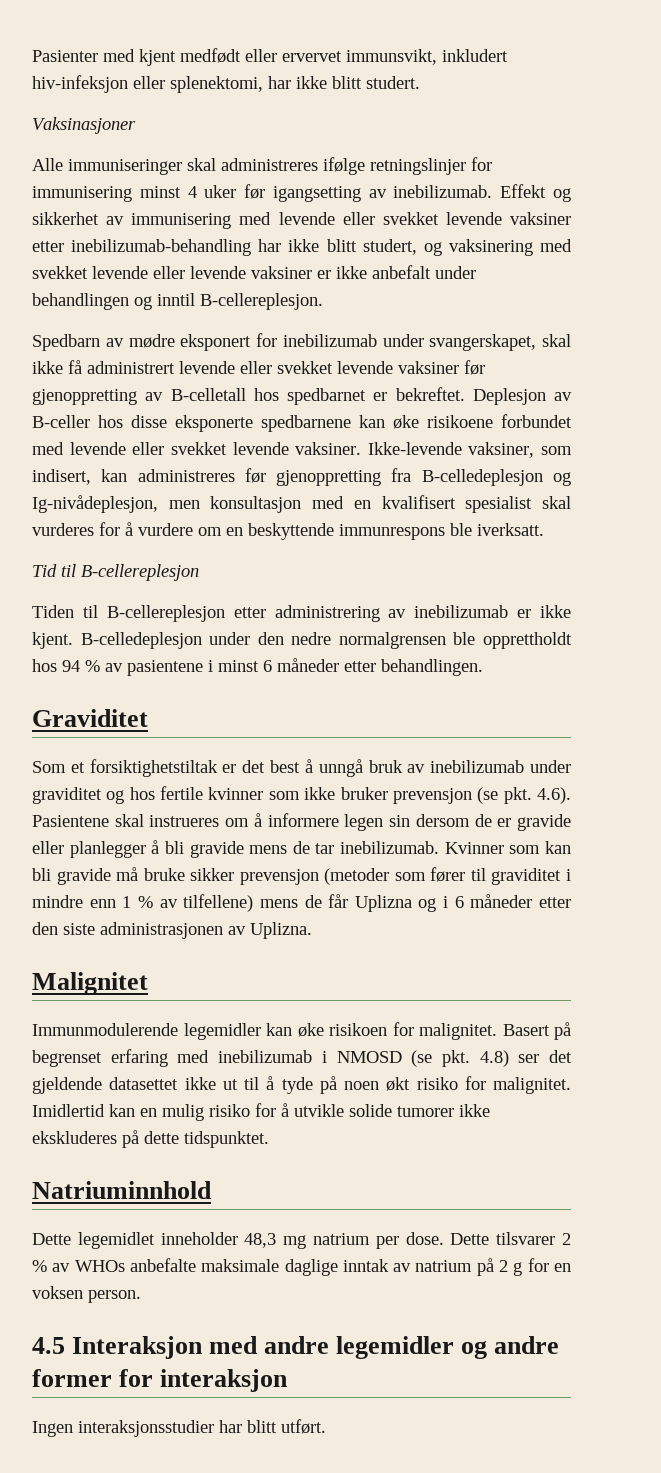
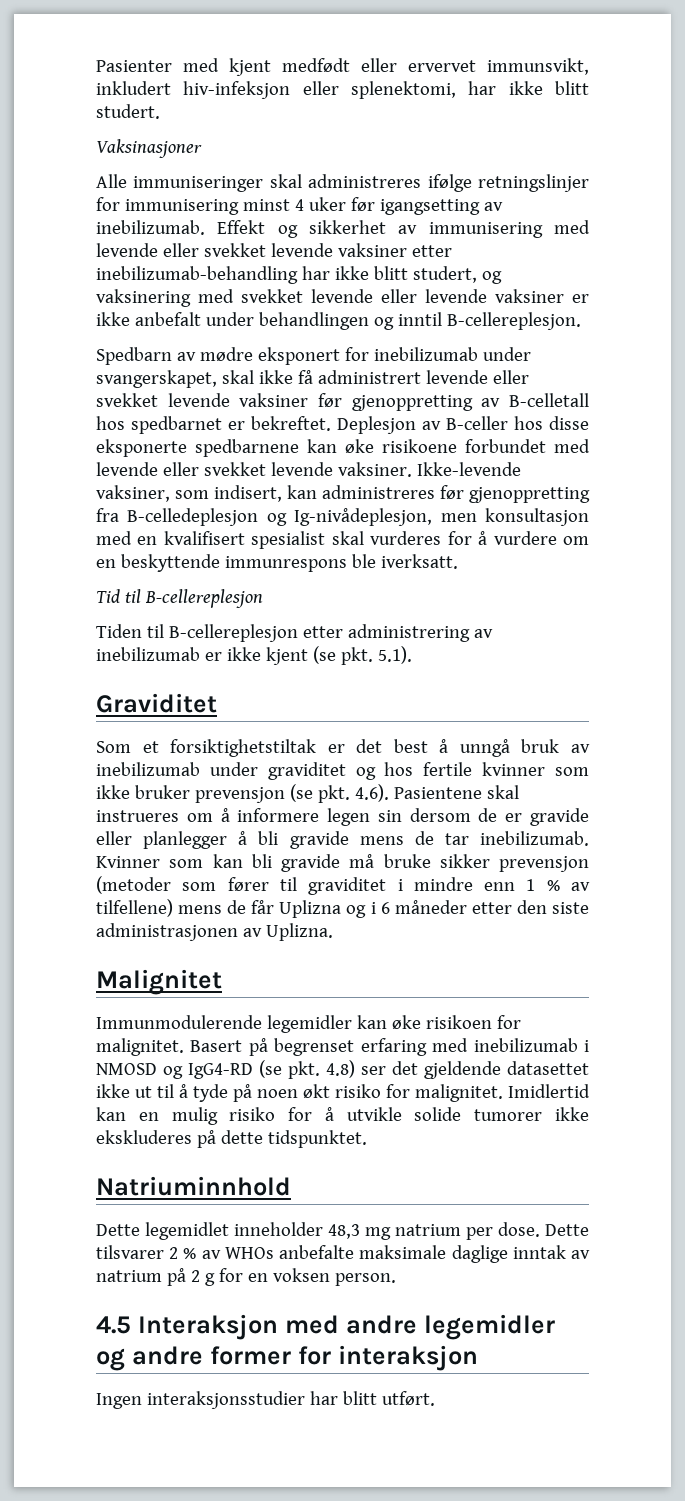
- Tiden til B-cellereplesjon etter administrering av inebilizumab er ikke kjent. B-celledeplesjon under den nedre normalgrensen ble opprettholdt hos 94 % av pasientene i minst 6 måneder etter behandlingen.
+ Tiden til B-cellereplesjon etter administrering av inebilizumab er ikke kjent (se pkt. 5.1).
- Basert på begrenset erfaring med inebilizumab i NMOSD (se pkt. 4.8) ser det gjeldende datasettet ikke ut til å tyde på noen økt risiko for malignitet.
+ Basert på begrenset erfaring med inebilizumab i NMOSD og IgG4-RD (se pkt. 4.8) ser det gjeldende datasettet ikke ut til å tyde på noen økt risiko for malignitet.

